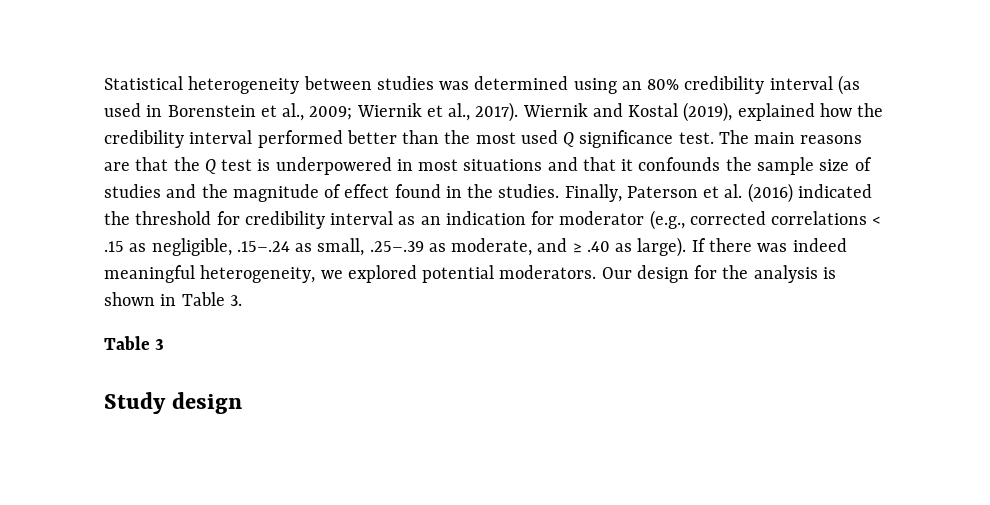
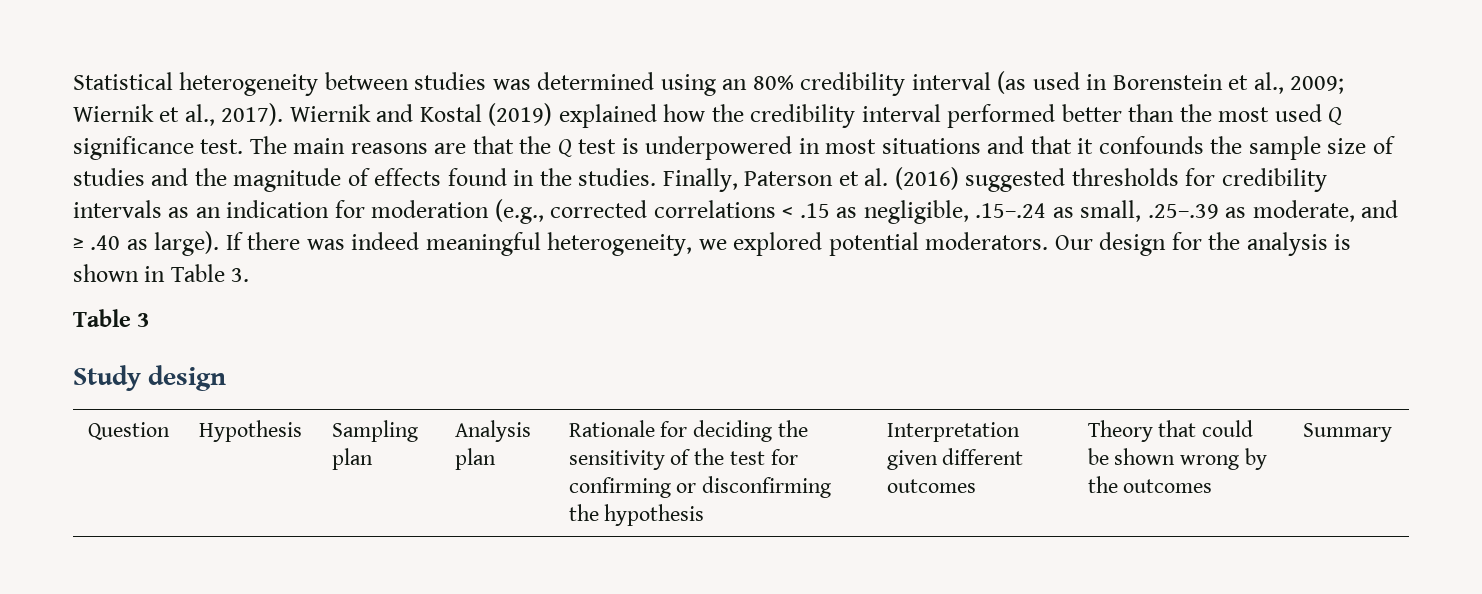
- Wiernik and Kostal (2019), explained how the credibility interval performed better than the most used Q significance test.
+ Wiernik and Kostal (2019) explained how the credibility interval performed better than the most used Q significance test.
- The main reasons are that the Q test is underpowered in most situations and that it confounds the sample size of studies and the magnitude of effect found in the studies.
+ The main reasons are that the Q test is underpowered in most situations and that it confounds the sample size of studies and the magnitude of effects found in the studies.
- Finally, Paterson et al. (2016) indicated the threshold for credibility interval as an indication for moderator (e.g., corrected correlations < .15 as negligible, .15–.24 as small, .25–.39 as moderate, and ≥ .40 as large).
+ Finally, Paterson et al. (2016) suggested thresholds for credibility intervals as an indication for moderation (e.g., corrected correlations < .15 as negligible, .15–.24 as small, .25–.39 as moderate, and ≥ .40 as large).
+ Question | Hypothesis | Sampling plan | Analysis plan | Rationale for deciding the sensitivity of the test for confirming or disconfirming the hypothesis | Interpretation given different outcomes | Theory that could be shown wrong by the outcomes | Summary

